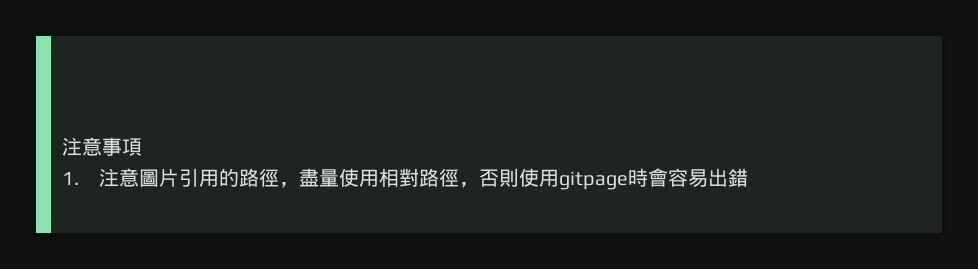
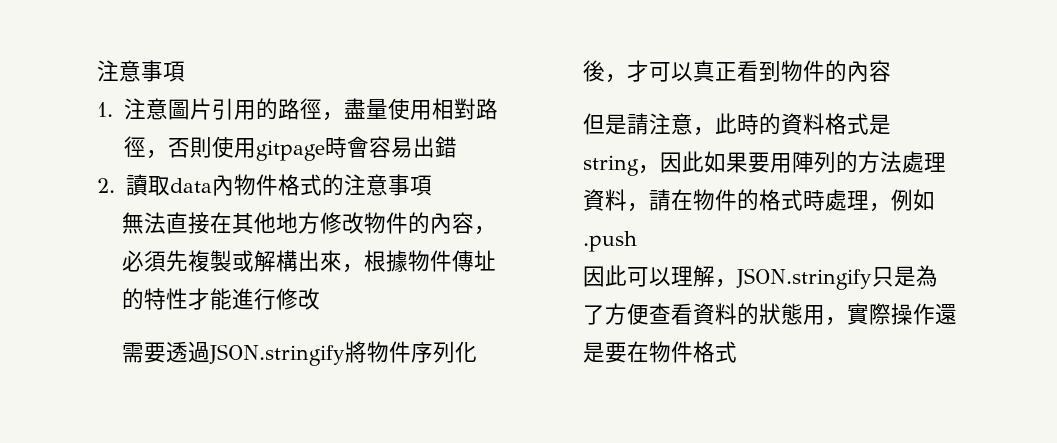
+ 2.讀取data內物件格式的注意事項
+ 無法直接在其他地方修改物件的內容，必須先複製或解構出來，根據物件傳址的特性才能進行修改
+ 需要透過JSON.stringify將物件序列化後，才可以真正看到物件的內容
+ 但是請注意，此時的資料格式是string，因此如果要用陣列的方法處理資料，請在物件的格式時處理，例如.push
+ 因此可以理解，JSON.stringify只是為了方便查看資料的狀態用，實際操作還是要在物件格式

